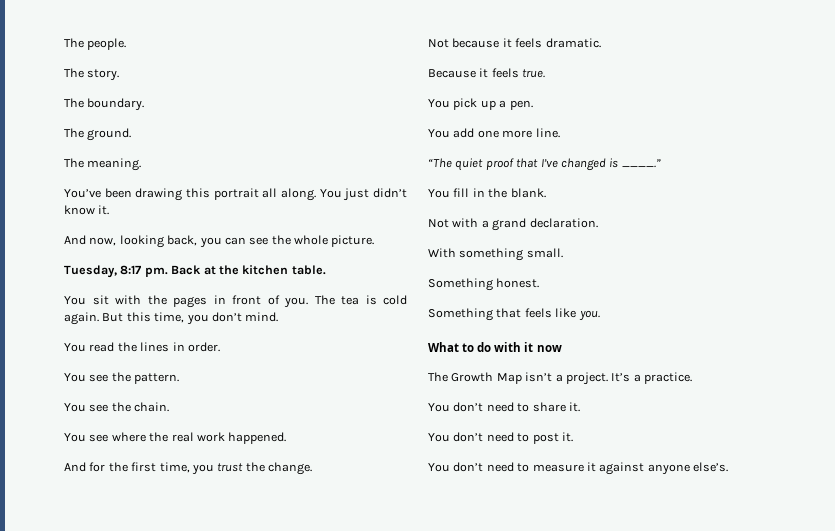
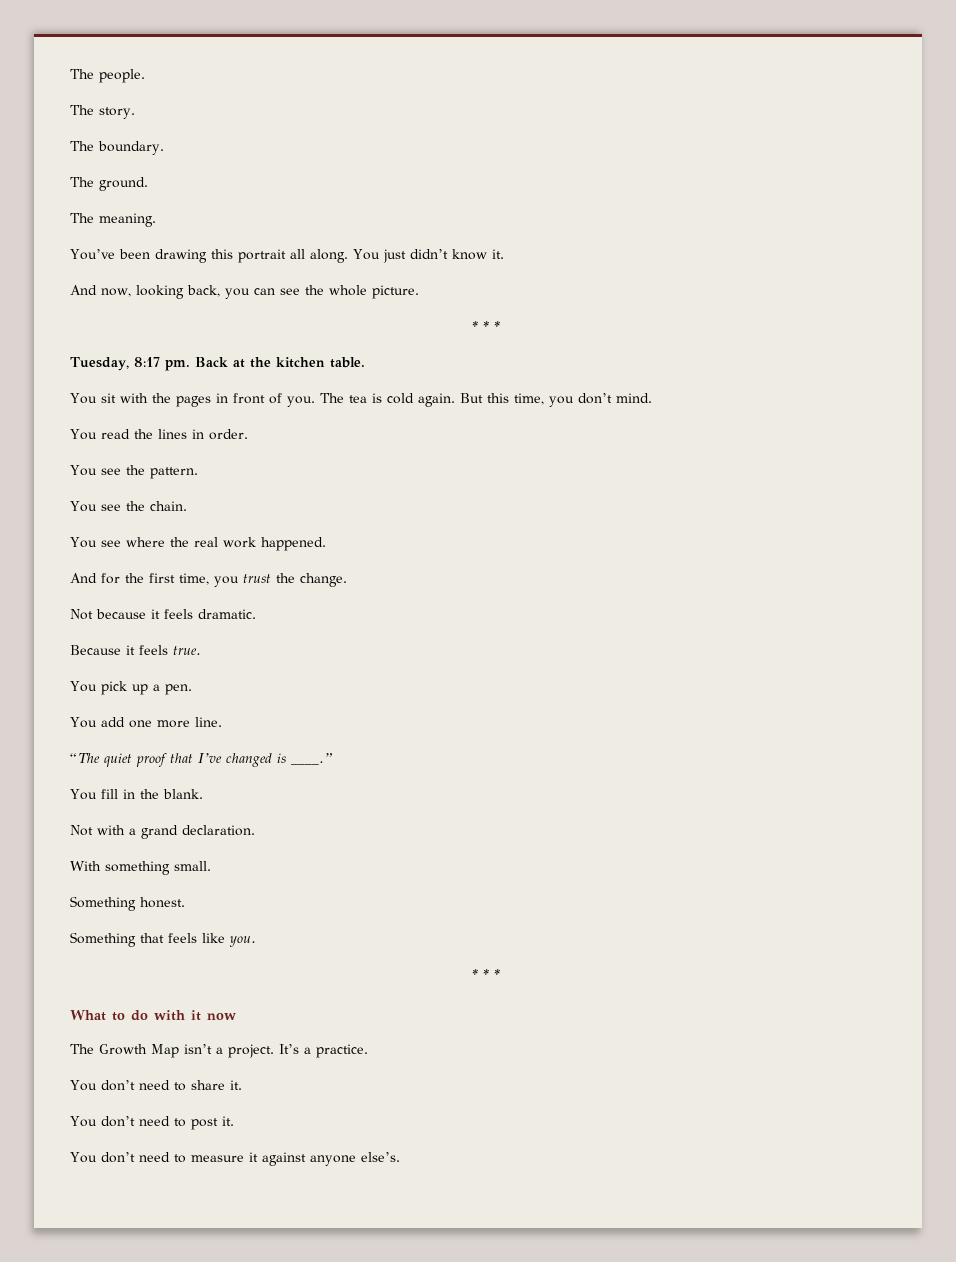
  And now, looking back, you can see the whole picture.
+ * * *
  Something that feels like you.
+ * * *

